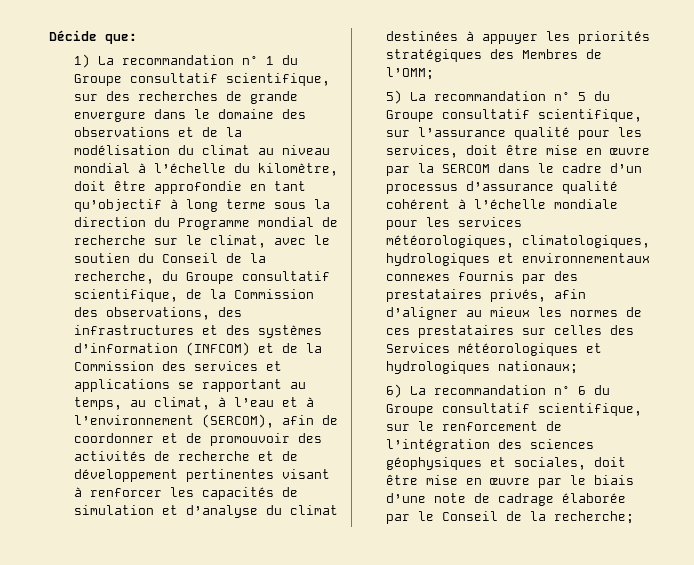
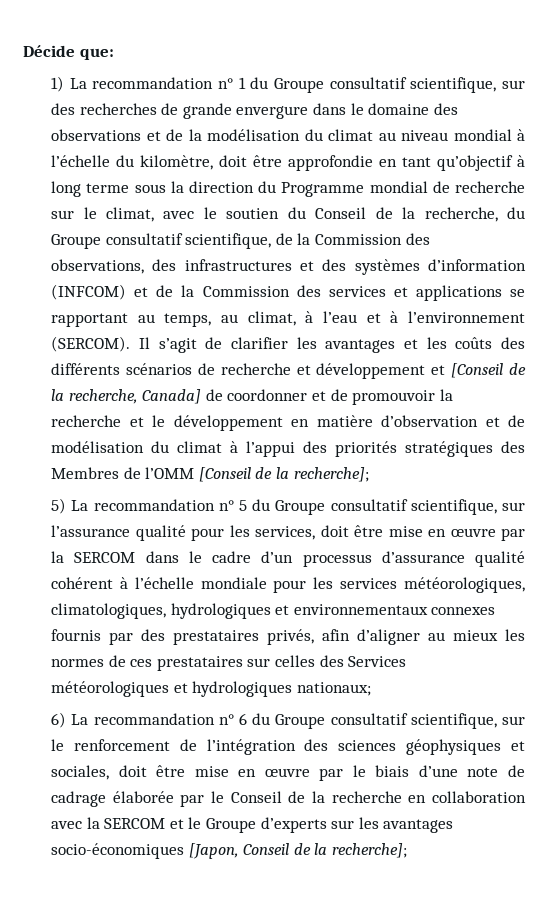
- 1) La recommandation n° 1 du Groupe consultatif scientifique, sur des recherches de grande envergure dans le domaine des observations et de la modélisation du climat au niveau mondial à l’échelle du kilomètre, doit être approfondie en tant qu’objectif à long terme sous la direction du Programme mondial de recherche sur le climat, avec le soutien du Conseil de la recherche, du Groupe consultatif scientifique, de la Commission des observations, des infrastructures et des systèmes d’information (INFCOM) et de la Commission des services et applications se rapportant au temps, au climat, à l’eau et à l’environnement (SERCOM), afin de coordonner et de promouvoir des activités de recherche et de développement pertinentes visant à renforcer les capacités de simulation et d’analyse du climat destinées à appuyer les priorités stratégiques des Membres de l’OMM;
+ 1) La recommandation n° 1 du Groupe consultatif scientifique, sur des recherches de grande envergure dans le domaine des observations et de la modélisation du climat au niveau mondial à l’échelle du kilomètre, doit être approfondie en tant qu’objectif à long terme sous la direction du Programme mondial de recherche sur le climat, avec le soutien du Conseil de la recherche, du Groupe consultatif scientifique, de la Commission des observations, des infrastructures et des systèmes d’information (INFCOM) et de la Commission des services et applications se rapportant au temps, au climat, à l’eau et à l’environnement (SERCOM). Il s’agit de clarifier les avantages et les coûts des différents scénarios de recherche et développement et [Conseil de la recherche, Canada] de coordonner et de promouvoir la recherche et le développement en matière d’observation et de modélisation du climat à l’appui des priorités stratégiques des Membres de l’OMM [Conseil de la recherche];
- 6) La recommandation n° 6 du Groupe consultatif scientifique, sur le renforcement de l’intégration des sciences géophysiques et sociales, doit être mise en œuvre par le biais d’une note de cadrage élaborée par le Conseil de la recherche;
+ 6) La recommandation n° 6 du Groupe consultatif scientifique, sur le renforcement de l’intégration des sciences géophysiques et sociales, doit être mise en œuvre par le biais d’une note de cadrage élaborée par le Conseil de la recherche en collaboration avec la SERCOM et le Groupe d’experts sur les avantages socio-économiques [Japon, Conseil de la recherche];

